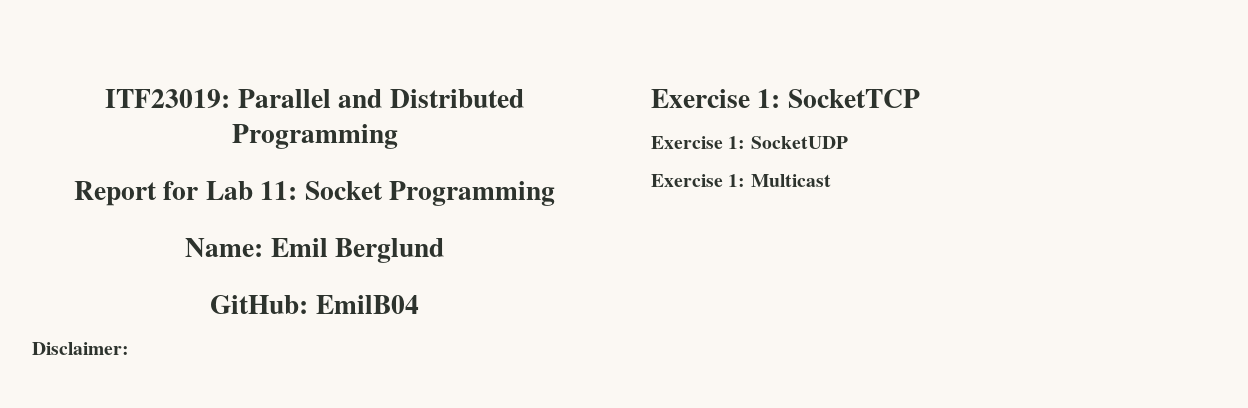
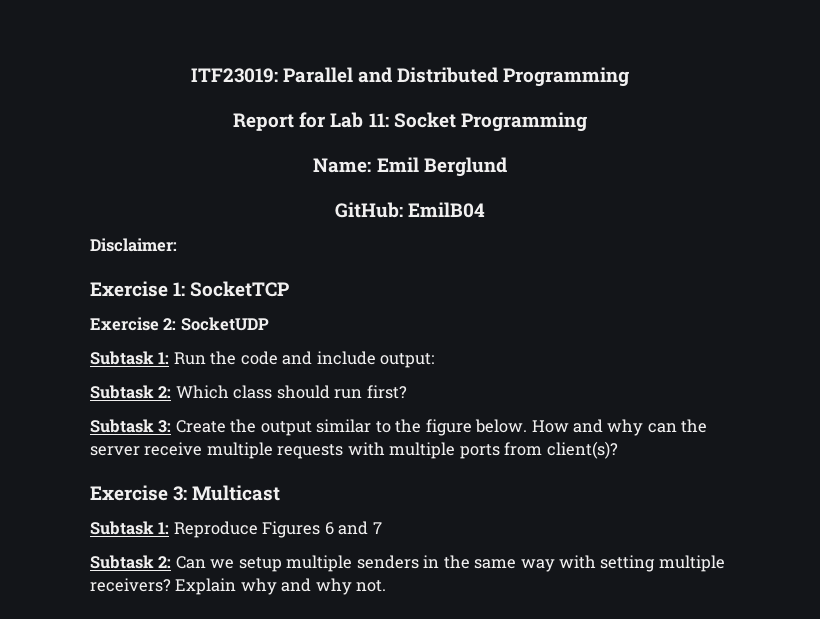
- Exercise 1: SocketUDP
+ Exercise 2: SocketUDP
- Exercise 1: Multicast
+ Subtask 1: Run the code and include output:
+ Subtask 2: Which class should run first?
+ Subtask 3: Create the output similar to the figure below. How and why can the server receive multiple requests with multiple ports from client(s)?
+ Exercise 3: Multicast
+ Subtask 1: Reproduce Figures 6 and 7
+ Subtask 2: Can we setup multiple senders in the same way with setting multiple receivers? Explain why and why not.

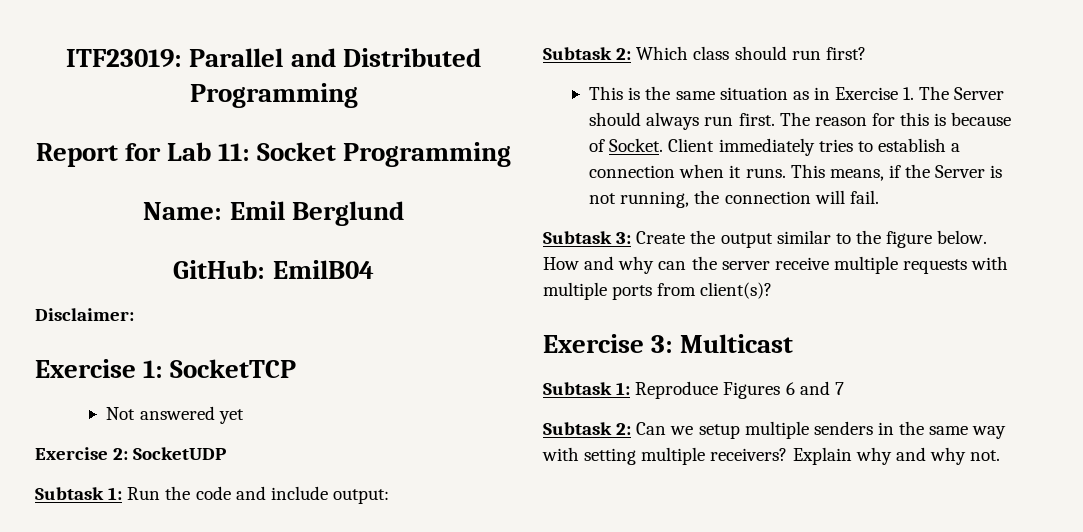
+ Not answered yet
+ This is the same situation as in Exercise 1. The Server should always run first. The reason for this is because of Socket. Client immediately tries to establish a connection when it runs. This means, if the Server is not running, the connection will fail.

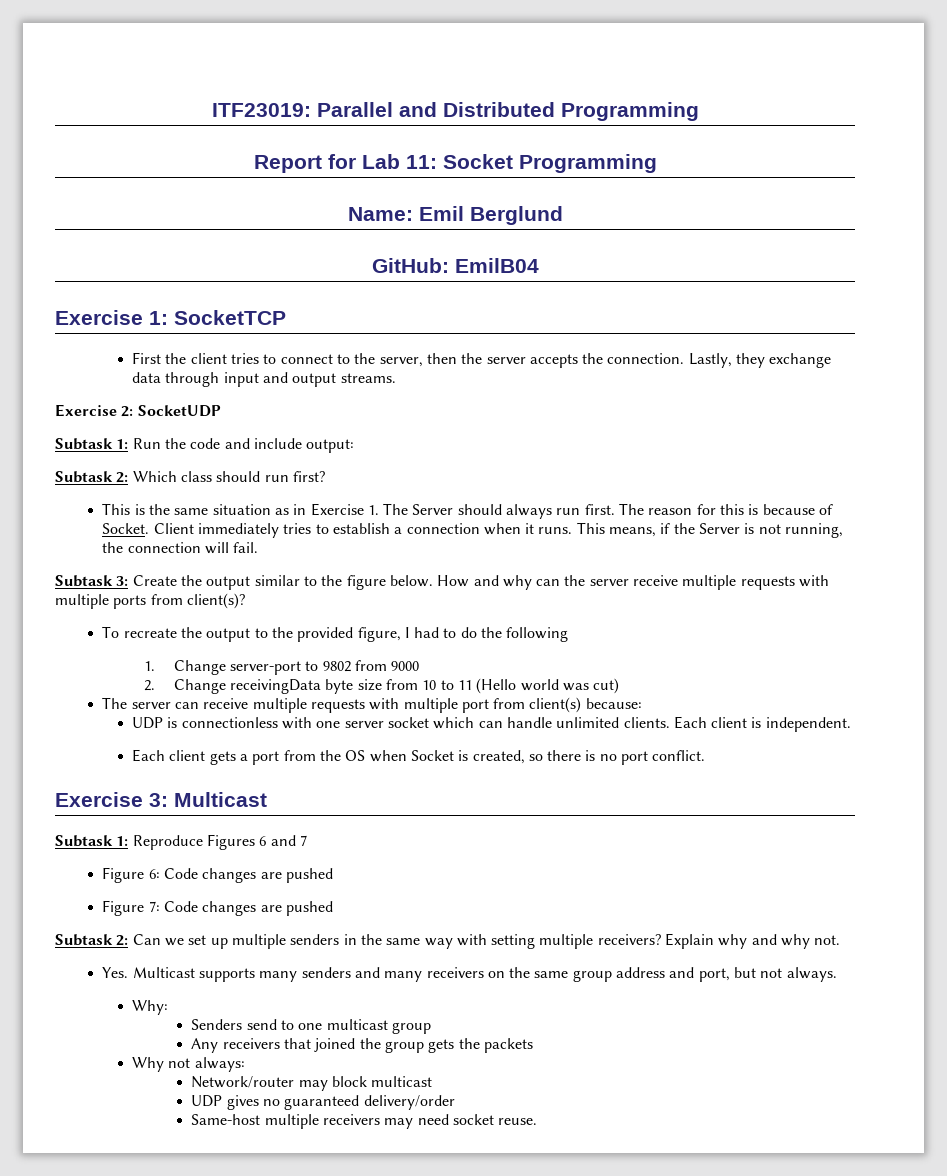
- Disclaimer:
- Not answered yet
+ First the client tries to connect to the server, then the server accepts the connection. Lastly, they exchange data through input and output streams.
+ To recreate the output to the provided figure, I had to do the following
+ 1. Change server-port to 9802 from 9000
+ 2. Change receivingData byte size from 10 to 11 (Hello world was cut)
+ The server can receive multiple requests with multiple port from client(s) because:
+ UDP is connectionless with one server socket which can handle unlimited clients. Each client is independent.
+ Each client gets a port from the OS when Socket is created, so there is no port conflict.
+ Figure 6: Code changes are pushed
+ Figure 7: Code changes are pushed
- Subtask 2: Can we setup multiple senders in the same way with setting multiple receivers?
+ Subtask 2: Can we set up multiple senders in the same way with setting multiple receivers?
+ Yes. Multicast supports many senders and many receivers on the same group address and port, but not always.
+ Why:
+ Senders send to one multicast group
+ Any receivers that joined the group gets the packets
+ Why not always:
+ Network/router may block multicast
+ UDP gives no guaranteed delivery/order
+ Same-host multiple receivers may need socket reuse.

